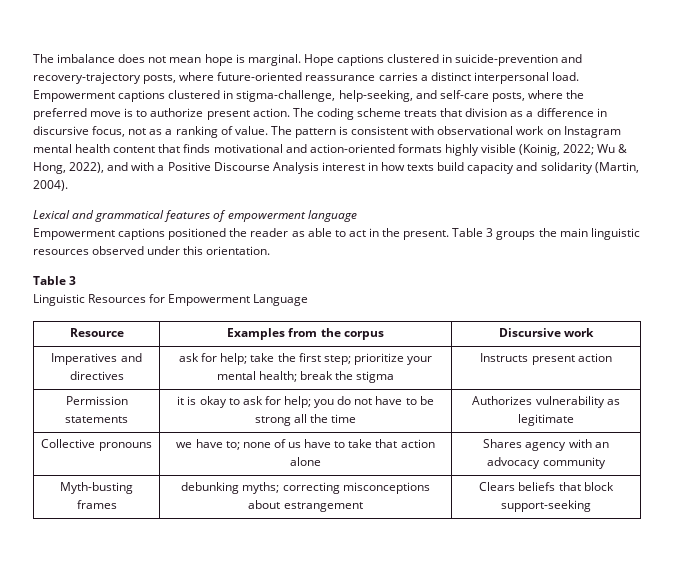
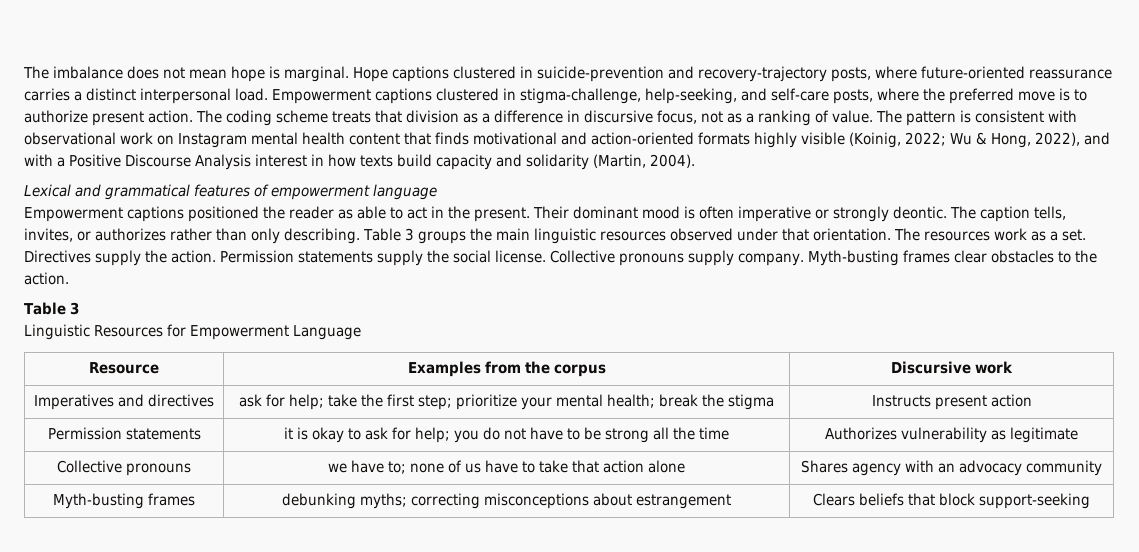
+ Their dominant mood is often imperative or strongly deontic. The caption tells, invites, or authorizes rather than only describing.
- Table 3 groups the main linguistic resources observed under this orientation.
+ Table 3 groups the main linguistic resources observed under that orientation. The resources work as a set. Directives supply the action. Permission statements supply the social license. Collective pronouns supply company. Myth-busting frames clear obstacles to the action.

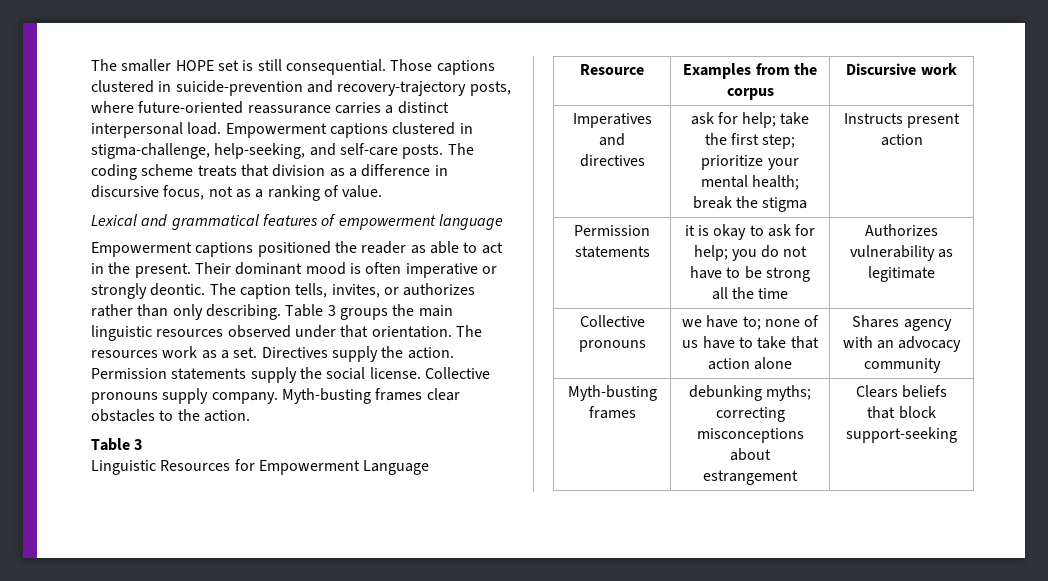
- The imbalance does not mean hope is marginal. Hope captions clustered in suicide-prevention and recovery-trajectory posts, where future-oriented reassurance carries a distinct interpersonal load.
+ The smaller HOPE set is still consequential. Those captions clustered in suicide-prevention and recovery-trajectory posts, where future-oriented reassurance carries a distinct interpersonal load.
- Empowerment captions clustered in stigma-challenge, help-seeking, and self-care posts, where the preferred move is to authorize present action.
+ Empowerment captions clustered in stigma-challenge, help-seeking, and self-care posts.
- The pattern is consistent with observational work on Instagram mental health content that finds motivational and action-oriented formats highly visible (Koinig, 2022; Wu & Hong, 2022), and with a Positive Discourse Analysis interest in how texts build capacity and solidarity (Martin, 2004).

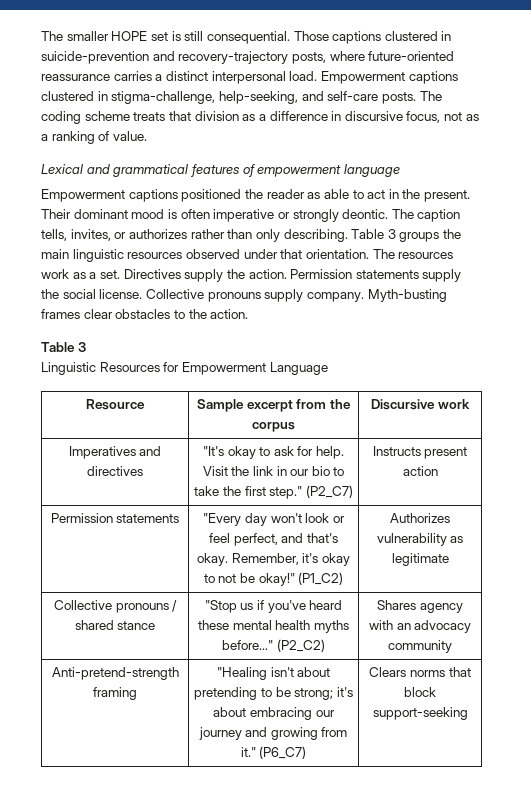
- Resource | Examples from the corpus | Discursive work
+ Resource | Sample excerpt from the corpus | Discursive work
- Imperatives and directives | ask for help; take the first step; prioritize your mental health; break the stigma | Instructs present action
+ Imperatives and directives | "It's okay to ask for help. Visit the link in our bio to take the first step." (P2_C7) | Instructs present action
- Permission statements | it is okay to ask for help; you do not have to be strong all the time | Authorizes vulnerability as legitimate
+ Permission statements | "Every day won't look or feel perfect, and that's okay. Remember, it's okay to not be okay!" (P1_C2) | Authorizes vulnerability as legitimate
- Collective pronouns | we have to; none of us have to take that action alone | Shares agency with an advocacy community
+ Collective pronouns / shared stance | "Stop us if you've heard these mental health myths before…" (P2_C2) | Shares agency with an advocacy community
- Myth-busting frames | debunking myths; correcting misconceptions about estrangement | Clears beliefs that block support-seeking
+ Anti-pretend-strength framing | "Healing isn't about pretending to be strong; it's about embracing our journey and growing from it." (P6_C7) | Clears norms that block support-seeking

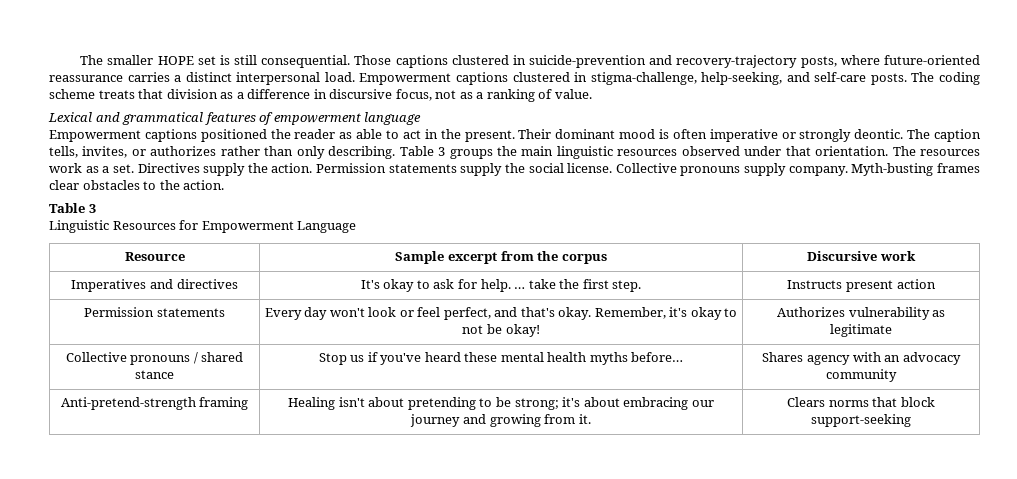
- Imperatives and directives | "It's okay to ask for help. Visit the link in our bio to take the first step." (P2_C7) | Instructs present action
+ Imperatives and directives | It's okay to ask for help. … take the first step. | Instructs present action
- Permission statements | "Every day won't look or feel perfect, and that's okay. Remember, it's okay to not be okay!" (P1_C2) | Authorizes vulnerability as legitimate
+ Permission statements | Every day won't look or feel perfect, and that's okay. Remember, it's okay to not be okay! | Authorizes vulnerability as legitimate
- Collective pronouns / shared stance | "Stop us if you've heard these mental health myths before…" (P2_C2) | Shares agency with an advocacy community
+ Collective pronouns / shared stance | Stop us if you've heard these mental health myths before… | Shares agency with an advocacy community
- Anti-pretend-strength framing | "Healing isn't about pretending to be strong; it's about embracing our journey and growing from it." (P6_C7) | Clears norms that block support-seeking
+ Anti-pretend-strength framing | Healing isn't about pretending to be strong; it's about embracing our journey and growing from it. | Clears norms that block support-seeking

